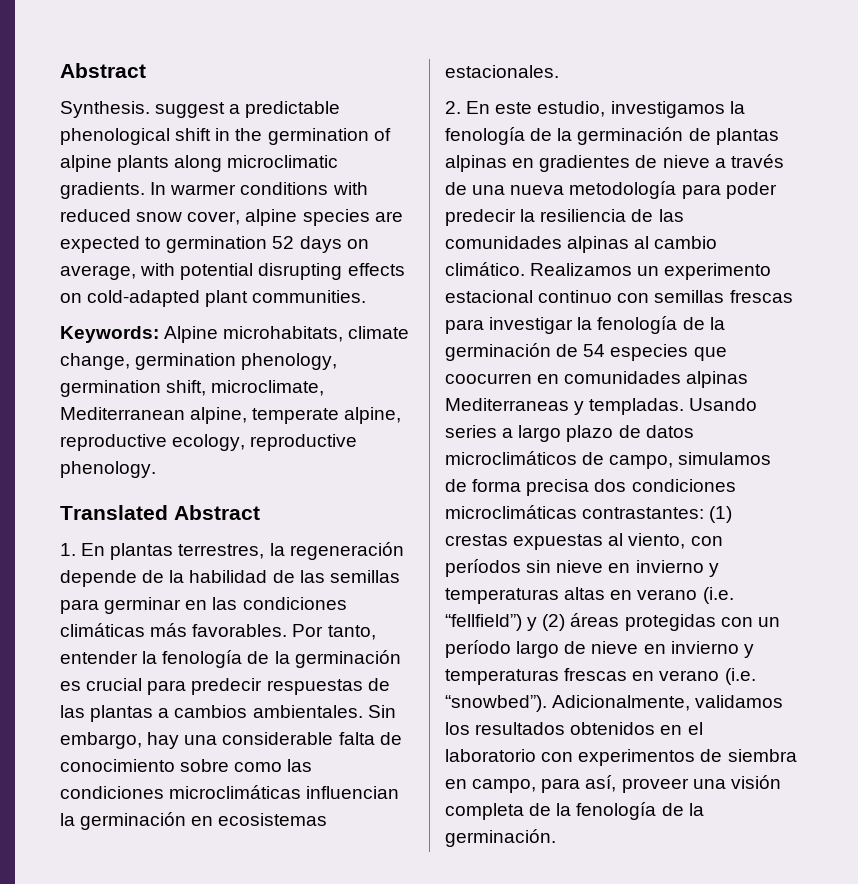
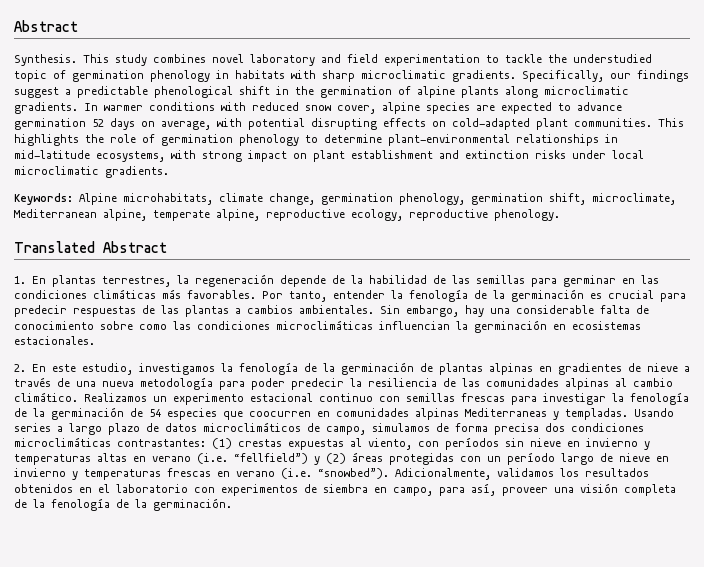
- Synthesis. suggest a predictable phenological shift in the germination of alpine plants along microclimatic gradients.
+ Synthesis. This study combines novel laboratory and field experimentation to tackle the understudied topic of germination phenology in habitats with sharp microclimatic gradients. Specifically, our findings suggest a predictable phenological shift in the germination of alpine plants along microclimatic gradients.
- In warmer conditions with reduced snow cover, alpine species are expected to germination 52 days on average, with potential disrupting effects on cold-adapted plant communities.
+ In warmer conditions with reduced snow cover, alpine species are expected to advance germination 52 days on average, with potential disrupting effects on cold-adapted plant communities. This highlights the role of germination phenology to determine plant-environmental relationships in mid-latitude ecosystems, with strong impact on plant establishment and extinction risks under local microclimatic gradients.

